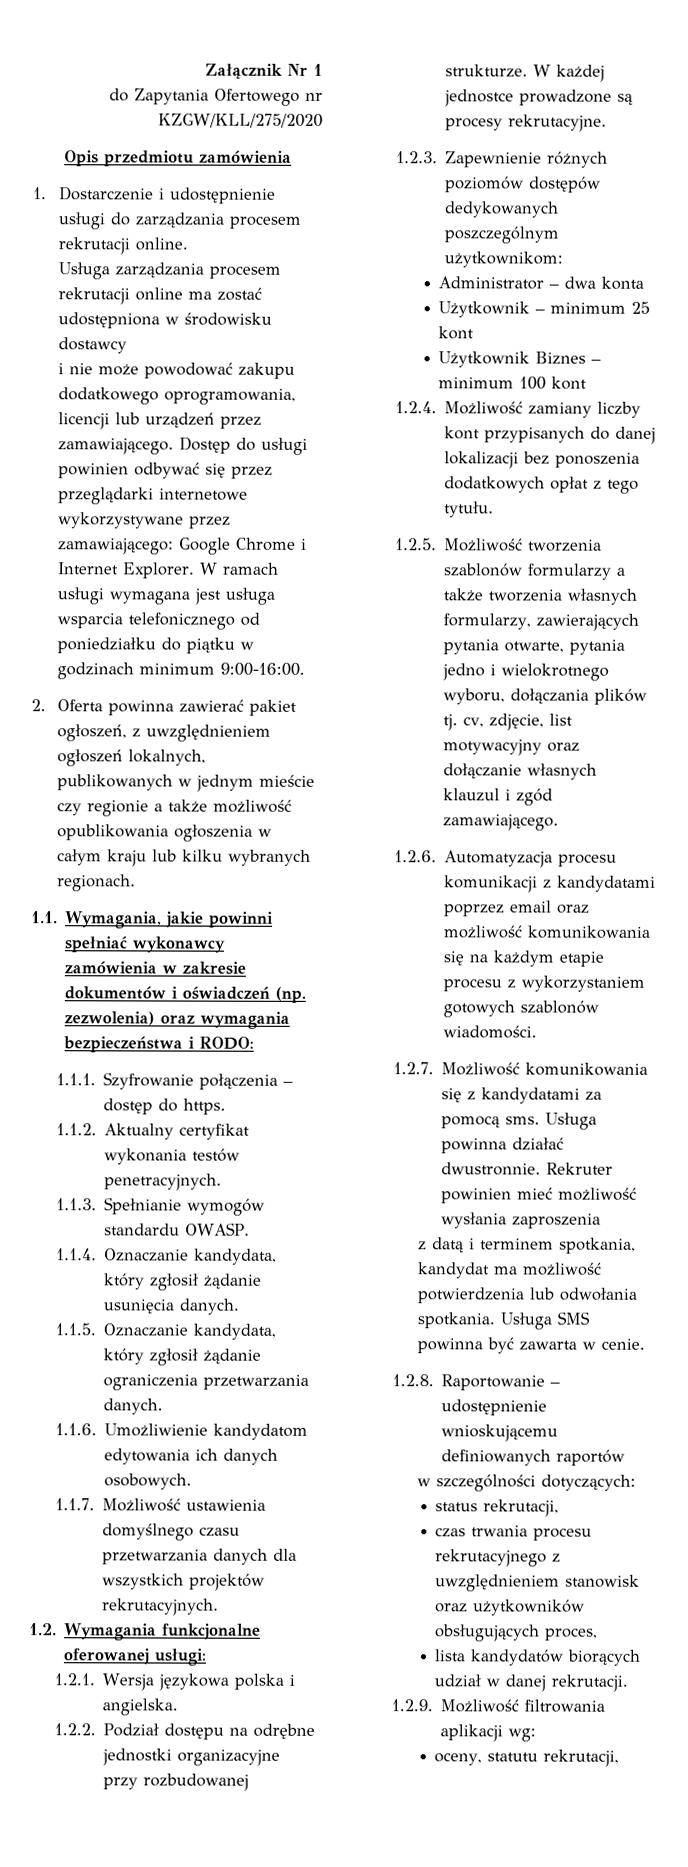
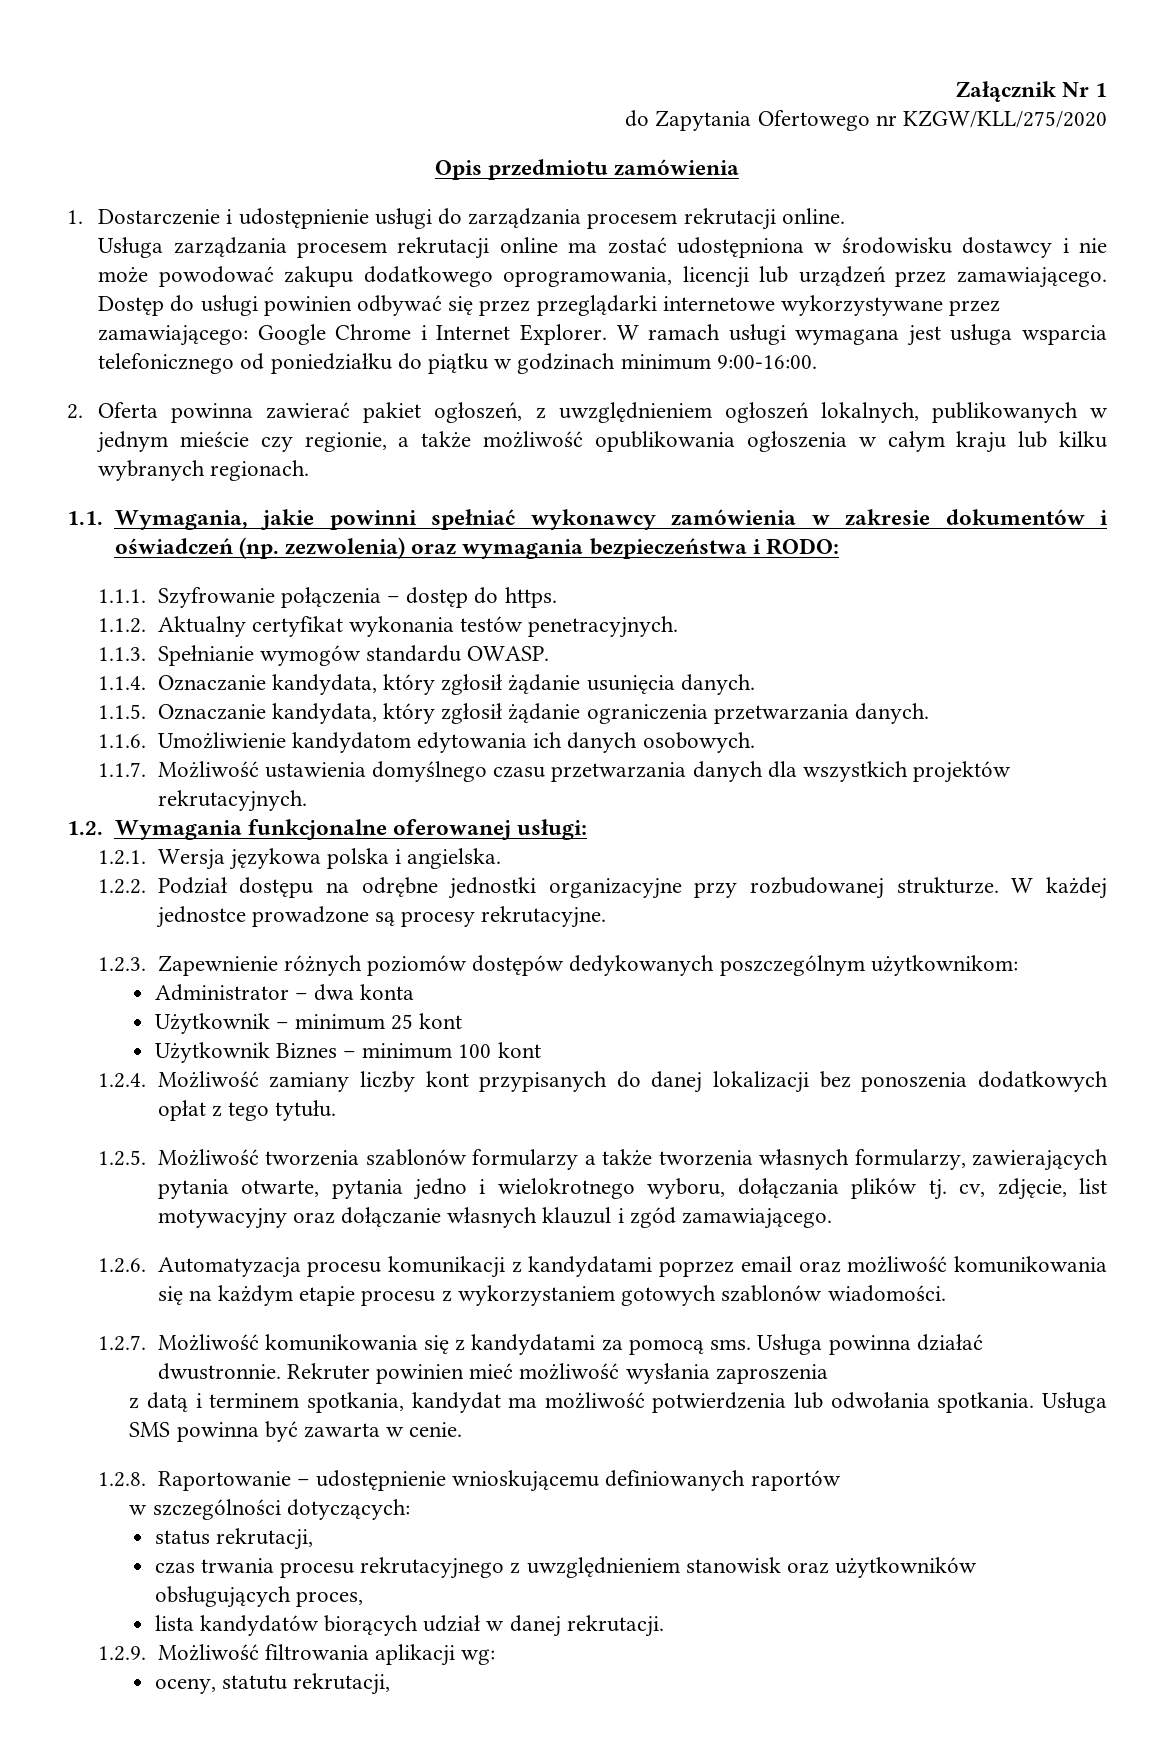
- Usługa zarządzania procesem rekrutacji online ma zostać udostępniona w środowisku dostawcy
- i nie może powodować zakupu dodatkowego oprogramowania, licencji lub urządzeń przez zamawiającego.
+ Usługa zarządzania procesem rekrutacji online ma zostać udostępniona w środowisku dostawcy i nie może powodować zakupu dodatkowego oprogramowania, licencji lub urządzeń przez zamawiającego.
- 2. Oferta powinna zawierać pakiet ogłoszeń, z uwzględnieniem ogłoszeń lokalnych, publikowanych w jednym mieście czy regionie a także możliwość opublikowania ogłoszenia w całym kraju lub kilku wybranych regionach.
+ 2. Oferta powinna zawierać pakiet ogłoszeń, z uwzględnieniem ogłoszeń lokalnych, publikowanych w jednym mieście czy regionie, a także możliwość opublikowania ogłoszenia w całym kraju lub kilku wybranych regionach.

